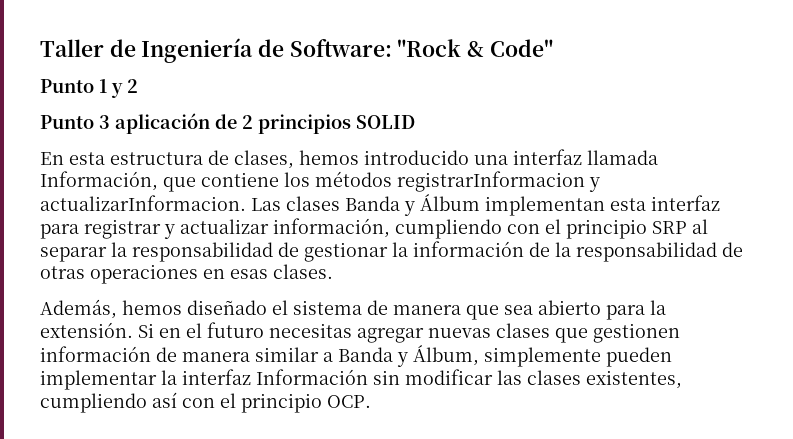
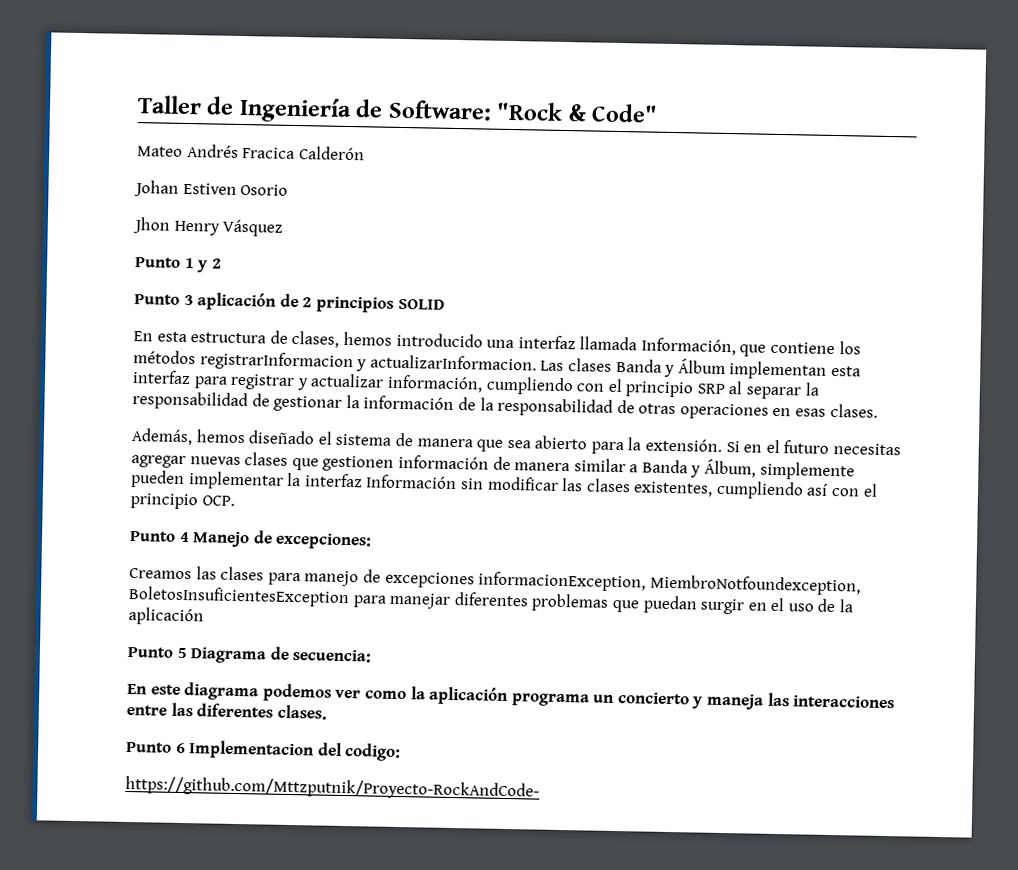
+ Mateo Andrés Fracica Calderón
+ Johan Estiven Osorio
+ Jhon Henry Vásquez
+ Punto 4 Manejo de excepciones:
+ Creamos las clases para manejo de excepciones informacionException, MiembroNotfoundexception, BoletosInsuficientesException para manejar diferentes problemas que puedan surgir en el uso de la aplicación
+ Punto 5 Diagrama de secuencia:
+ En este diagrama podemos ver como la aplicación programa un concierto y maneja las interacciones entre las diferentes clases.
+ Punto 6 Implementacion del codigo:
+ https://github.com/Mttzputnik/Proyecto-RockAndCode-

